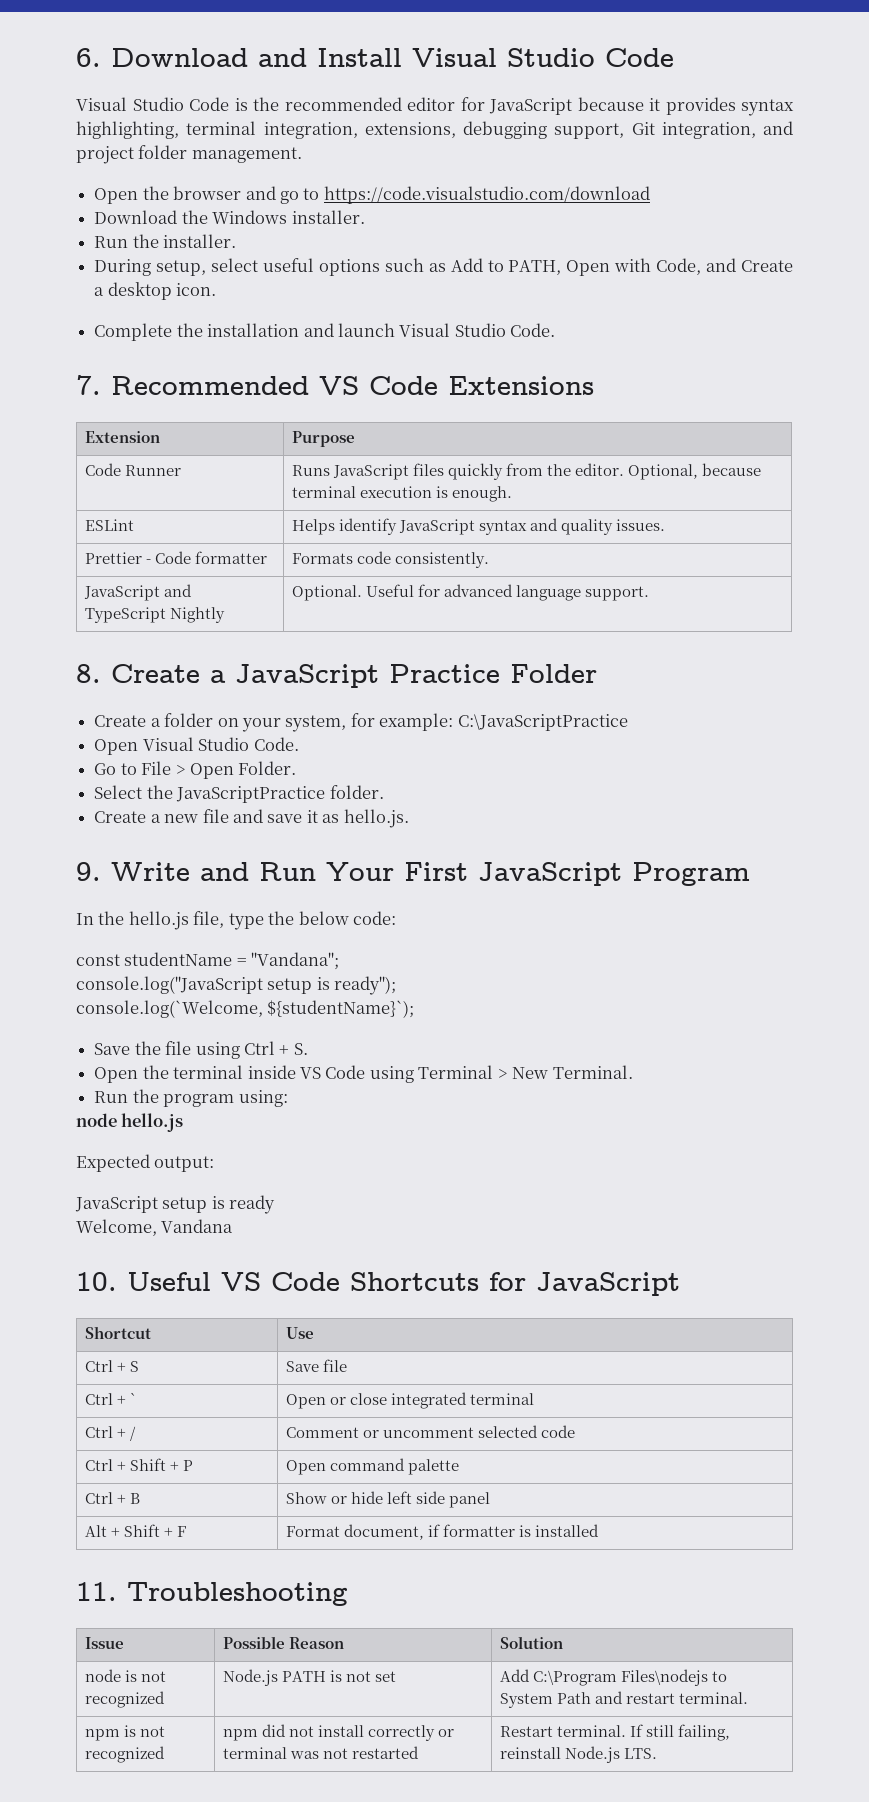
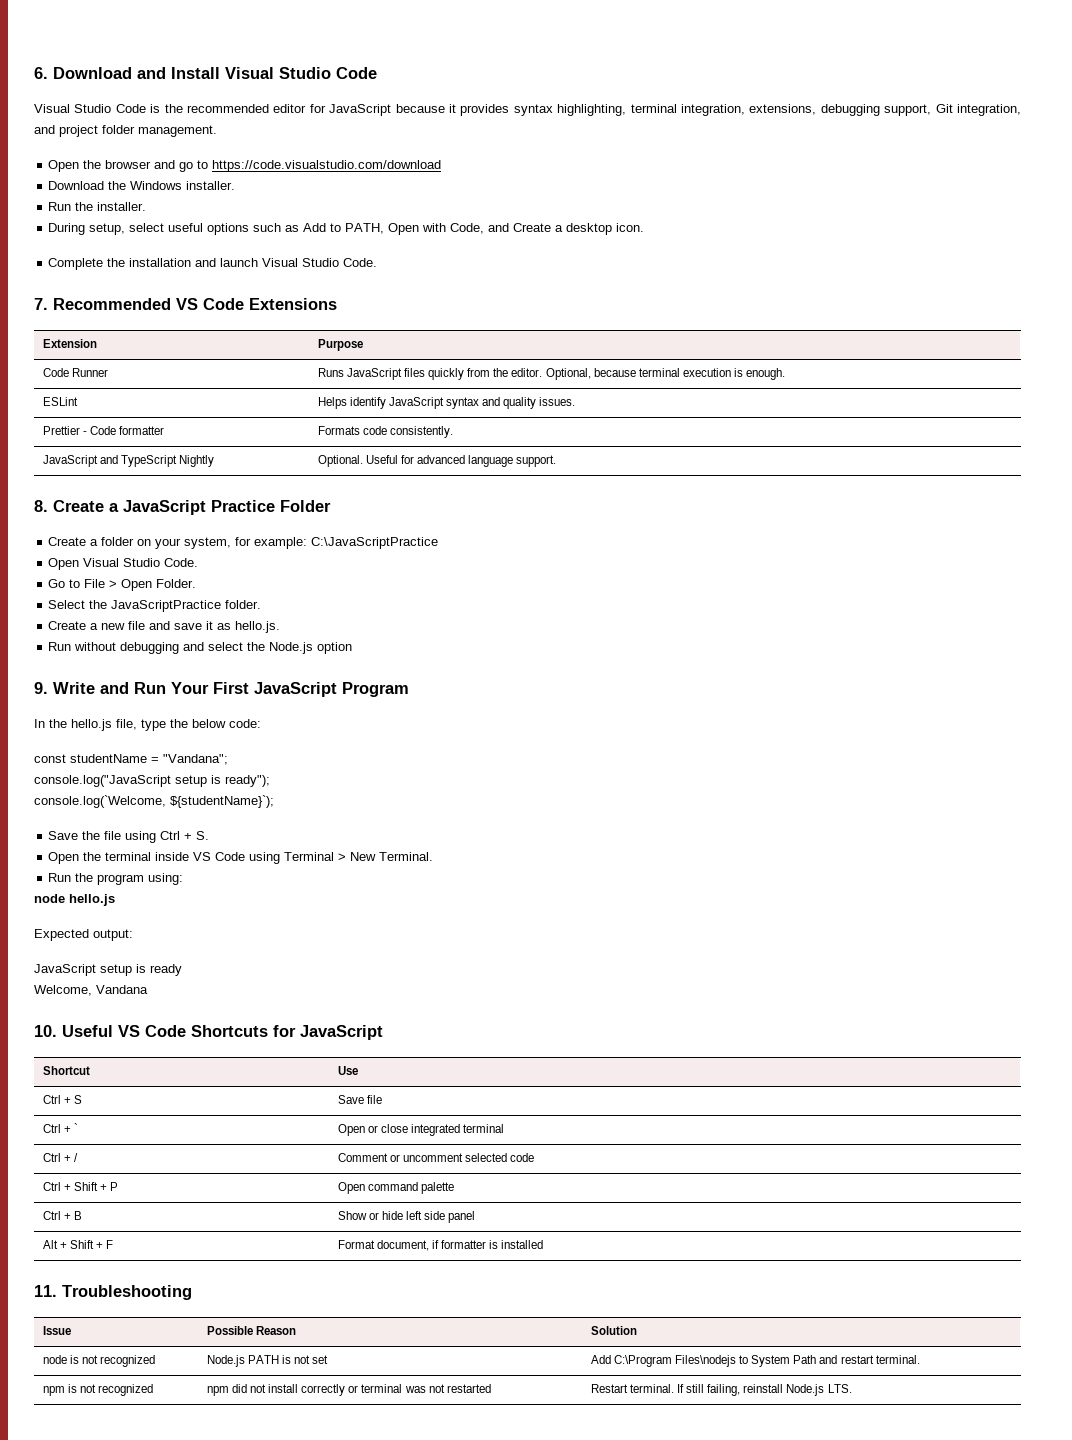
+ Run without debugging and select the Node.js option

